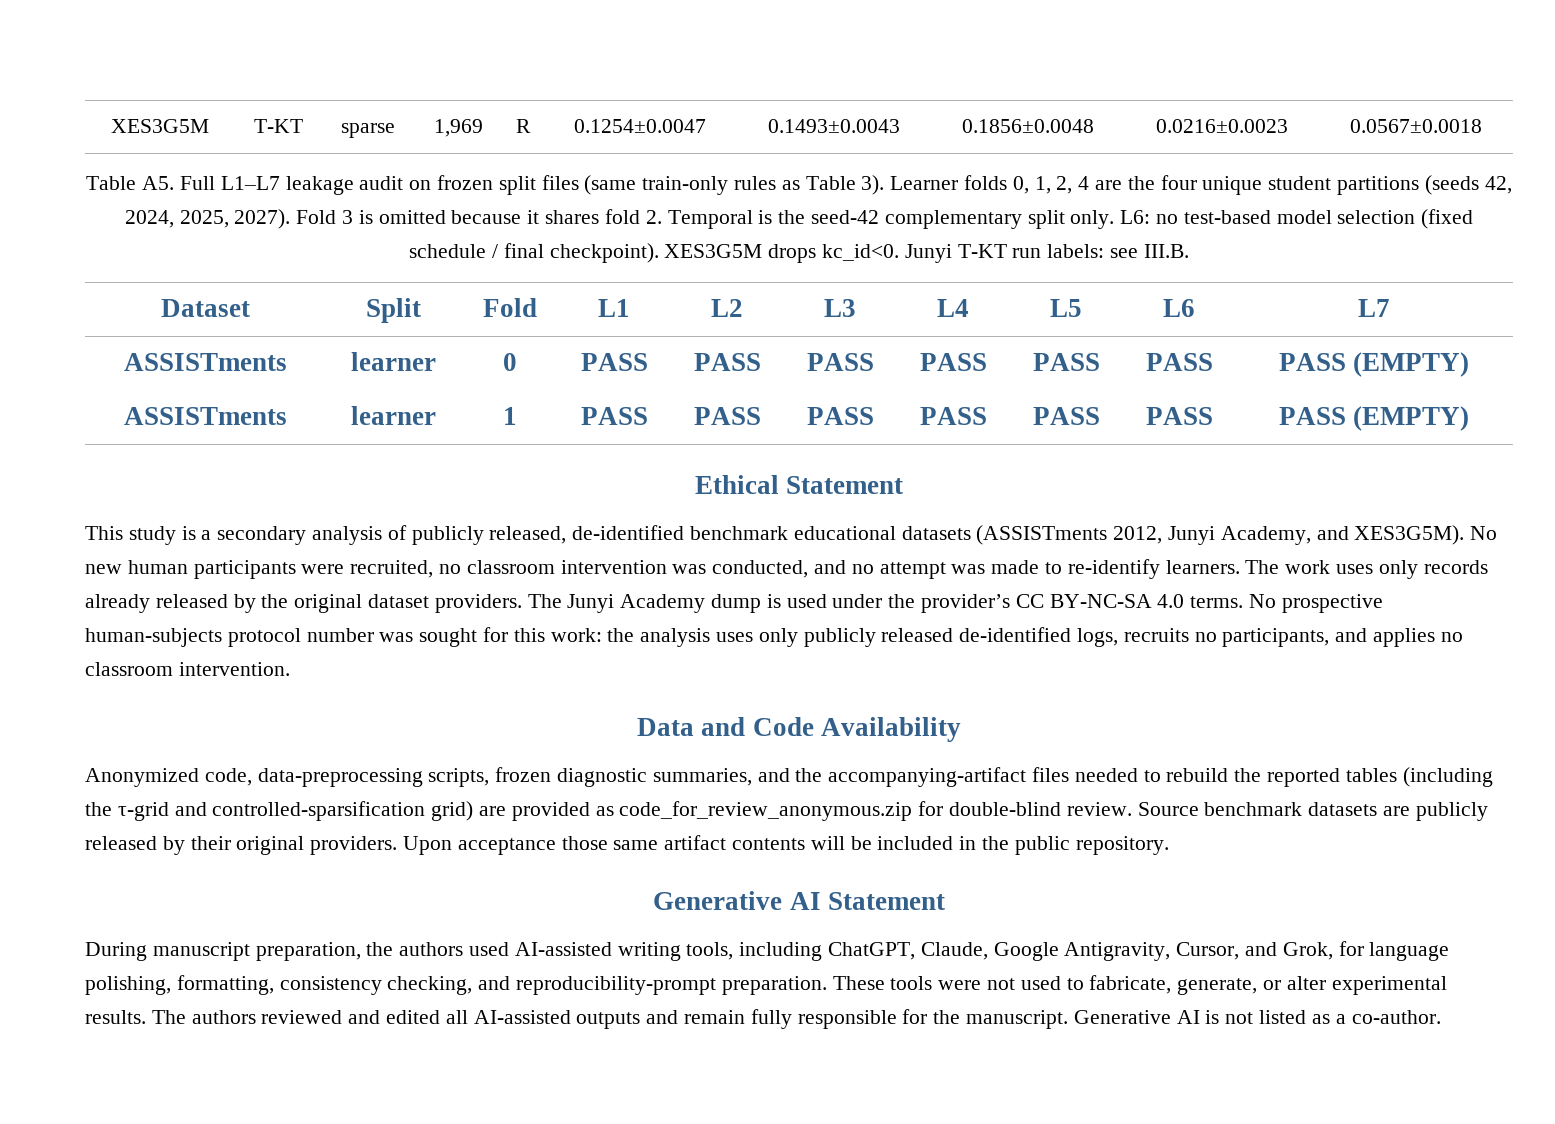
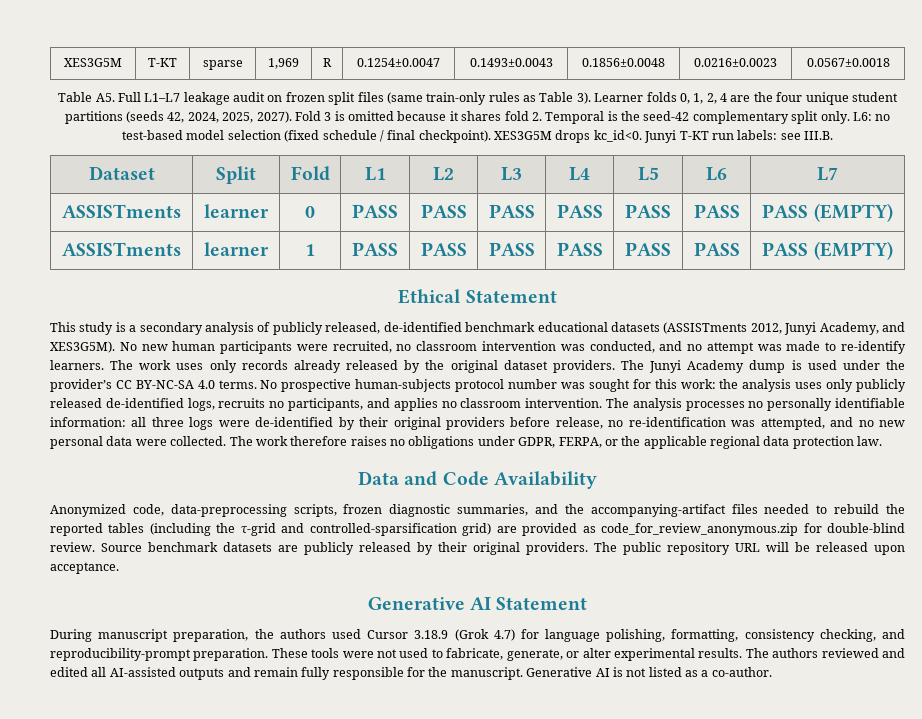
+ The analysis processes no personally identifiable information: all three logs were de-identified by their original providers before release, no re-identification was attempted, and no new personal data were collected. The work therefore raises no obligations under GDPR, FERPA, or the applicable regional data protection law.
- Upon acceptance those same artifact contents will be included in the public repository.
+ The public repository URL will be released upon acceptance.
- During manuscript preparation, the authors used AI-assisted writing tools, including ChatGPT, Claude, Google Antigravity, Cursor, and Grok, for language polishing, formatting, consistency checking, and reproducibility-prompt preparation.
+ During manuscript preparation, the authors used Cursor 3.18.9 (Grok 4.7) for language polishing, formatting, consistency checking, and reproducibility-prompt preparation.

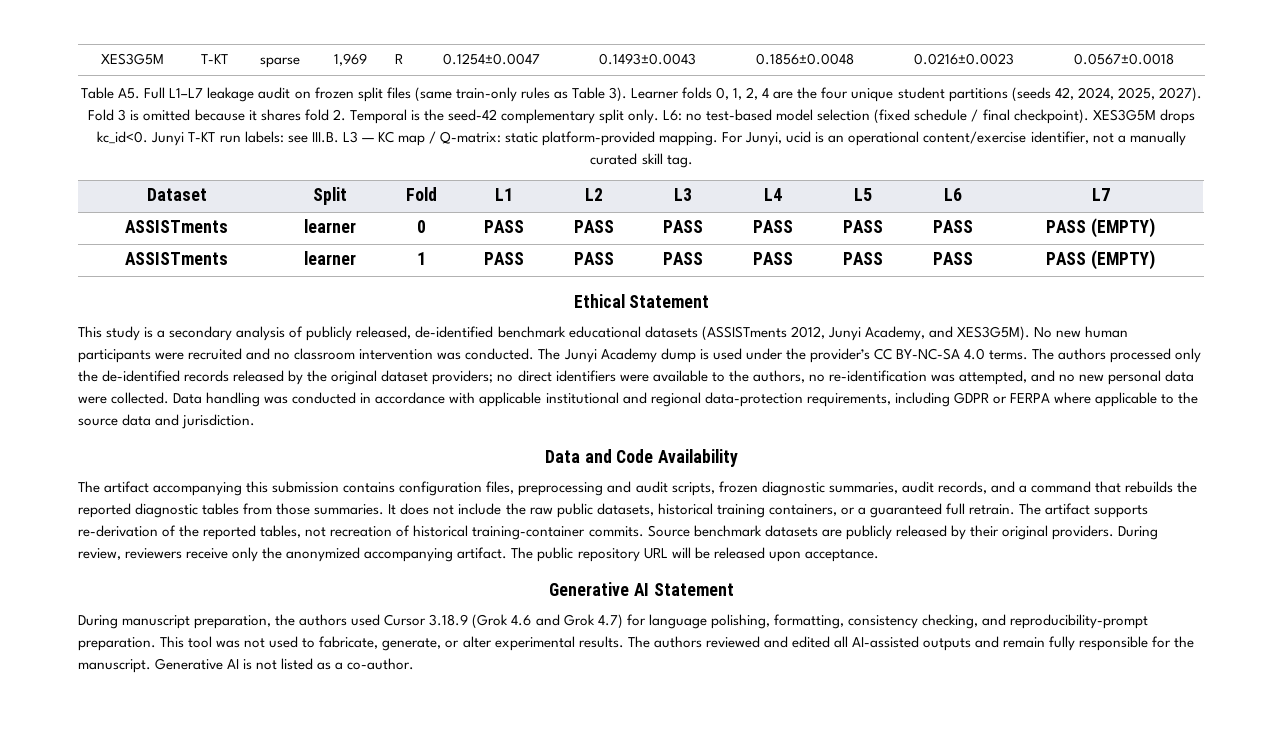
- Junyi T-KT run labels: see III.B.
+ Junyi T-KT run labels: see III.B. L3 — KC map / Q-matrix: static platform-provided mapping. For Junyi, ucid is an operational content/exercise identifier, not a manually curated skill tag.
- No new human participants were recruited, no classroom intervention was conducted, and no attempt was made to re-identify learners. The work uses only records already released by the original dataset providers.
+ No new human participants were recruited and no classroom intervention was conducted.
- No prospective human-subjects protocol number was sought for this work: the analysis uses only publicly released de-identified logs, recruits no participants, and applies no classroom intervention. The analysis processes no personally identifiable information: all three logs were de-identified by their original providers before release, no re-identification was attempted, and no new personal data were collected.
+ The authors processed only the de-identified records released by the original dataset providers; no direct identifiers were available to the authors, no re-identification was attempted, and no new personal data were collected.
- The work therefore raises no obligations under GDPR, FERPA, or the applicable regional data protection law.
+ Data handling was conducted in accordance with applicable institutional and regional data-protection requirements, including GDPR or FERPA where applicable to the source data and jurisdiction.
  Data and Code Availability
- Anonymized code, data-preprocessing scripts, frozen diagnostic summaries, and the accompanying-artifact files needed to rebuild the reported tables (including the τ-grid and controlled-sparsification grid) are provided as code_for_review_anonymous.zip for double-blind review.
+ The artifact accompanying this submission contains configuration files, preprocessing and audit scripts, frozen diagnostic summaries, audit records, and a command that rebuilds the reported diagnostic tables from those summaries. It does not include the raw public datasets, historical training containers, or a guaranteed full retrain. The artifact supports re-derivation of the reported tables, not recreation of historical training-container commits.
+ During review, reviewers receive only the anonymized accompanying artifact.
- During manuscript preparation, the authors used Cursor 3.18.9 (Grok 4.7) for language polishing, formatting, consistency checking, and reproducibility-prompt preparation.
+ During manuscript preparation, the authors used Cursor 3.18.9 (Grok 4.6 and Grok 4.7) for language polishing, formatting, consistency checking, and reproducibility-prompt preparation.
- These tools were not used to fabricate, generate, or alter experimental results.
+ This tool was not used to fabricate, generate, or alter experimental results.

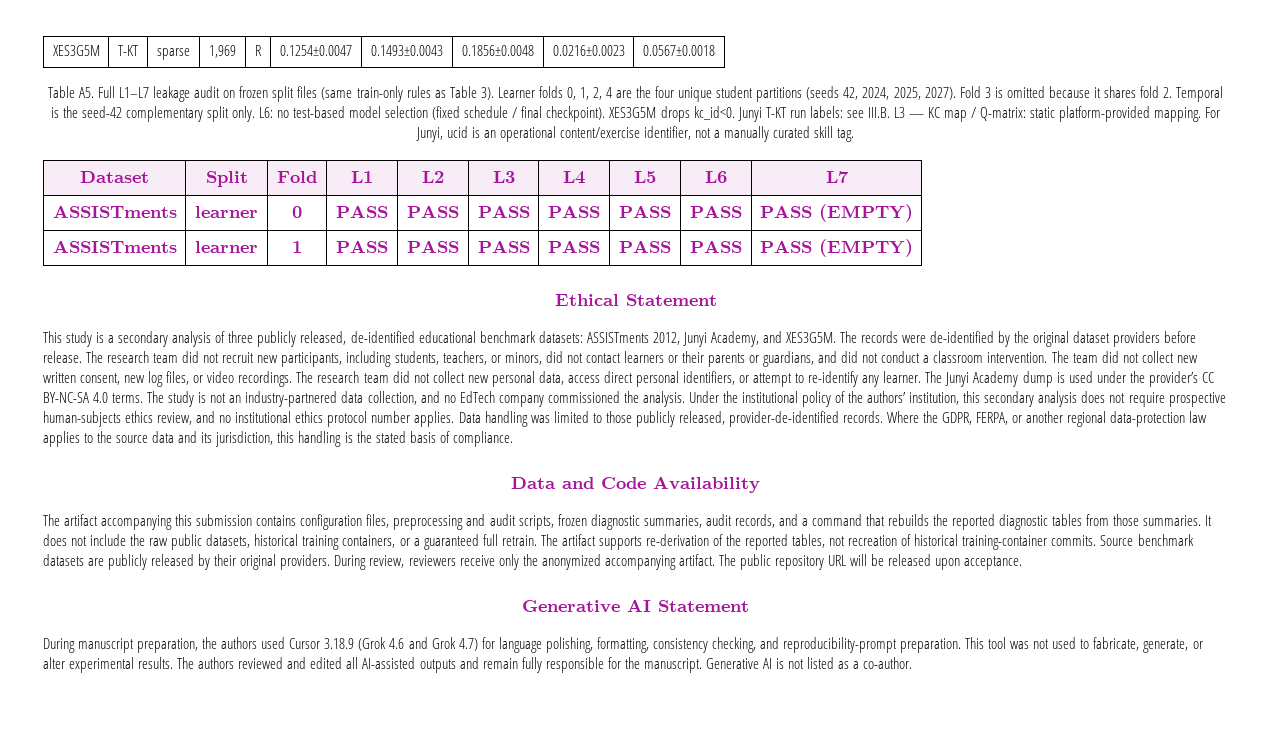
- This study is a secondary analysis of publicly released, de-identified benchmark educational datasets (ASSISTments 2012, Junyi Academy, and XES3G5M). No new human participants were recruited and no classroom intervention was conducted.
+ This study is a secondary analysis of three publicly released, de-identified educational benchmark datasets: ASSISTments 2012, Junyi Academy, and XES3G5M. The records were de-identified by the original dataset providers before release. The research team did not recruit new participants, including students, teachers, or minors, did not contact learners or their parents or guardians, and did not conduct a classroom intervention. The team did not collect new written consent, new log files, or video recordings. The research team did not collect new personal data, access direct personal identifiers, or attempt to re-identify any learner.
- The authors processed only the de-identified records released by the original dataset providers; no direct identifiers were available to the authors, no re-identification was attempted, and no new personal data were collected. Data handling was conducted in accordance with applicable institutional and regional data-protection requirements, including GDPR or FERPA where applicable to the source data and jurisdiction.
+ The study is not an industry-partnered data collection, and no EdTech company commissioned the analysis. Under the institutional policy of the authors’ institution, this secondary analysis does not require prospective human-subjects ethics review, and no institutional ethics protocol number applies. Data handling was limited to those publicly released, provider-de-identified records. Where the GDPR, FERPA, or another regional data-protection law applies to the source data and its jurisdiction, this handling is the stated basis of compliance.

